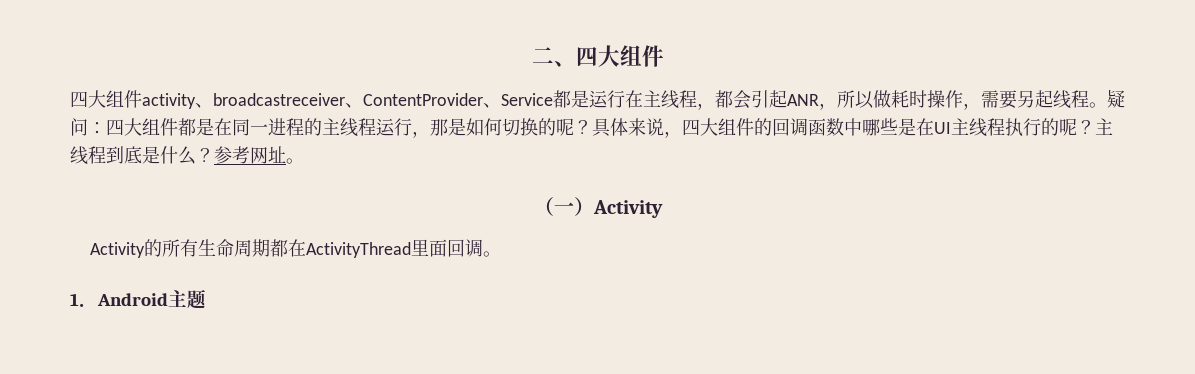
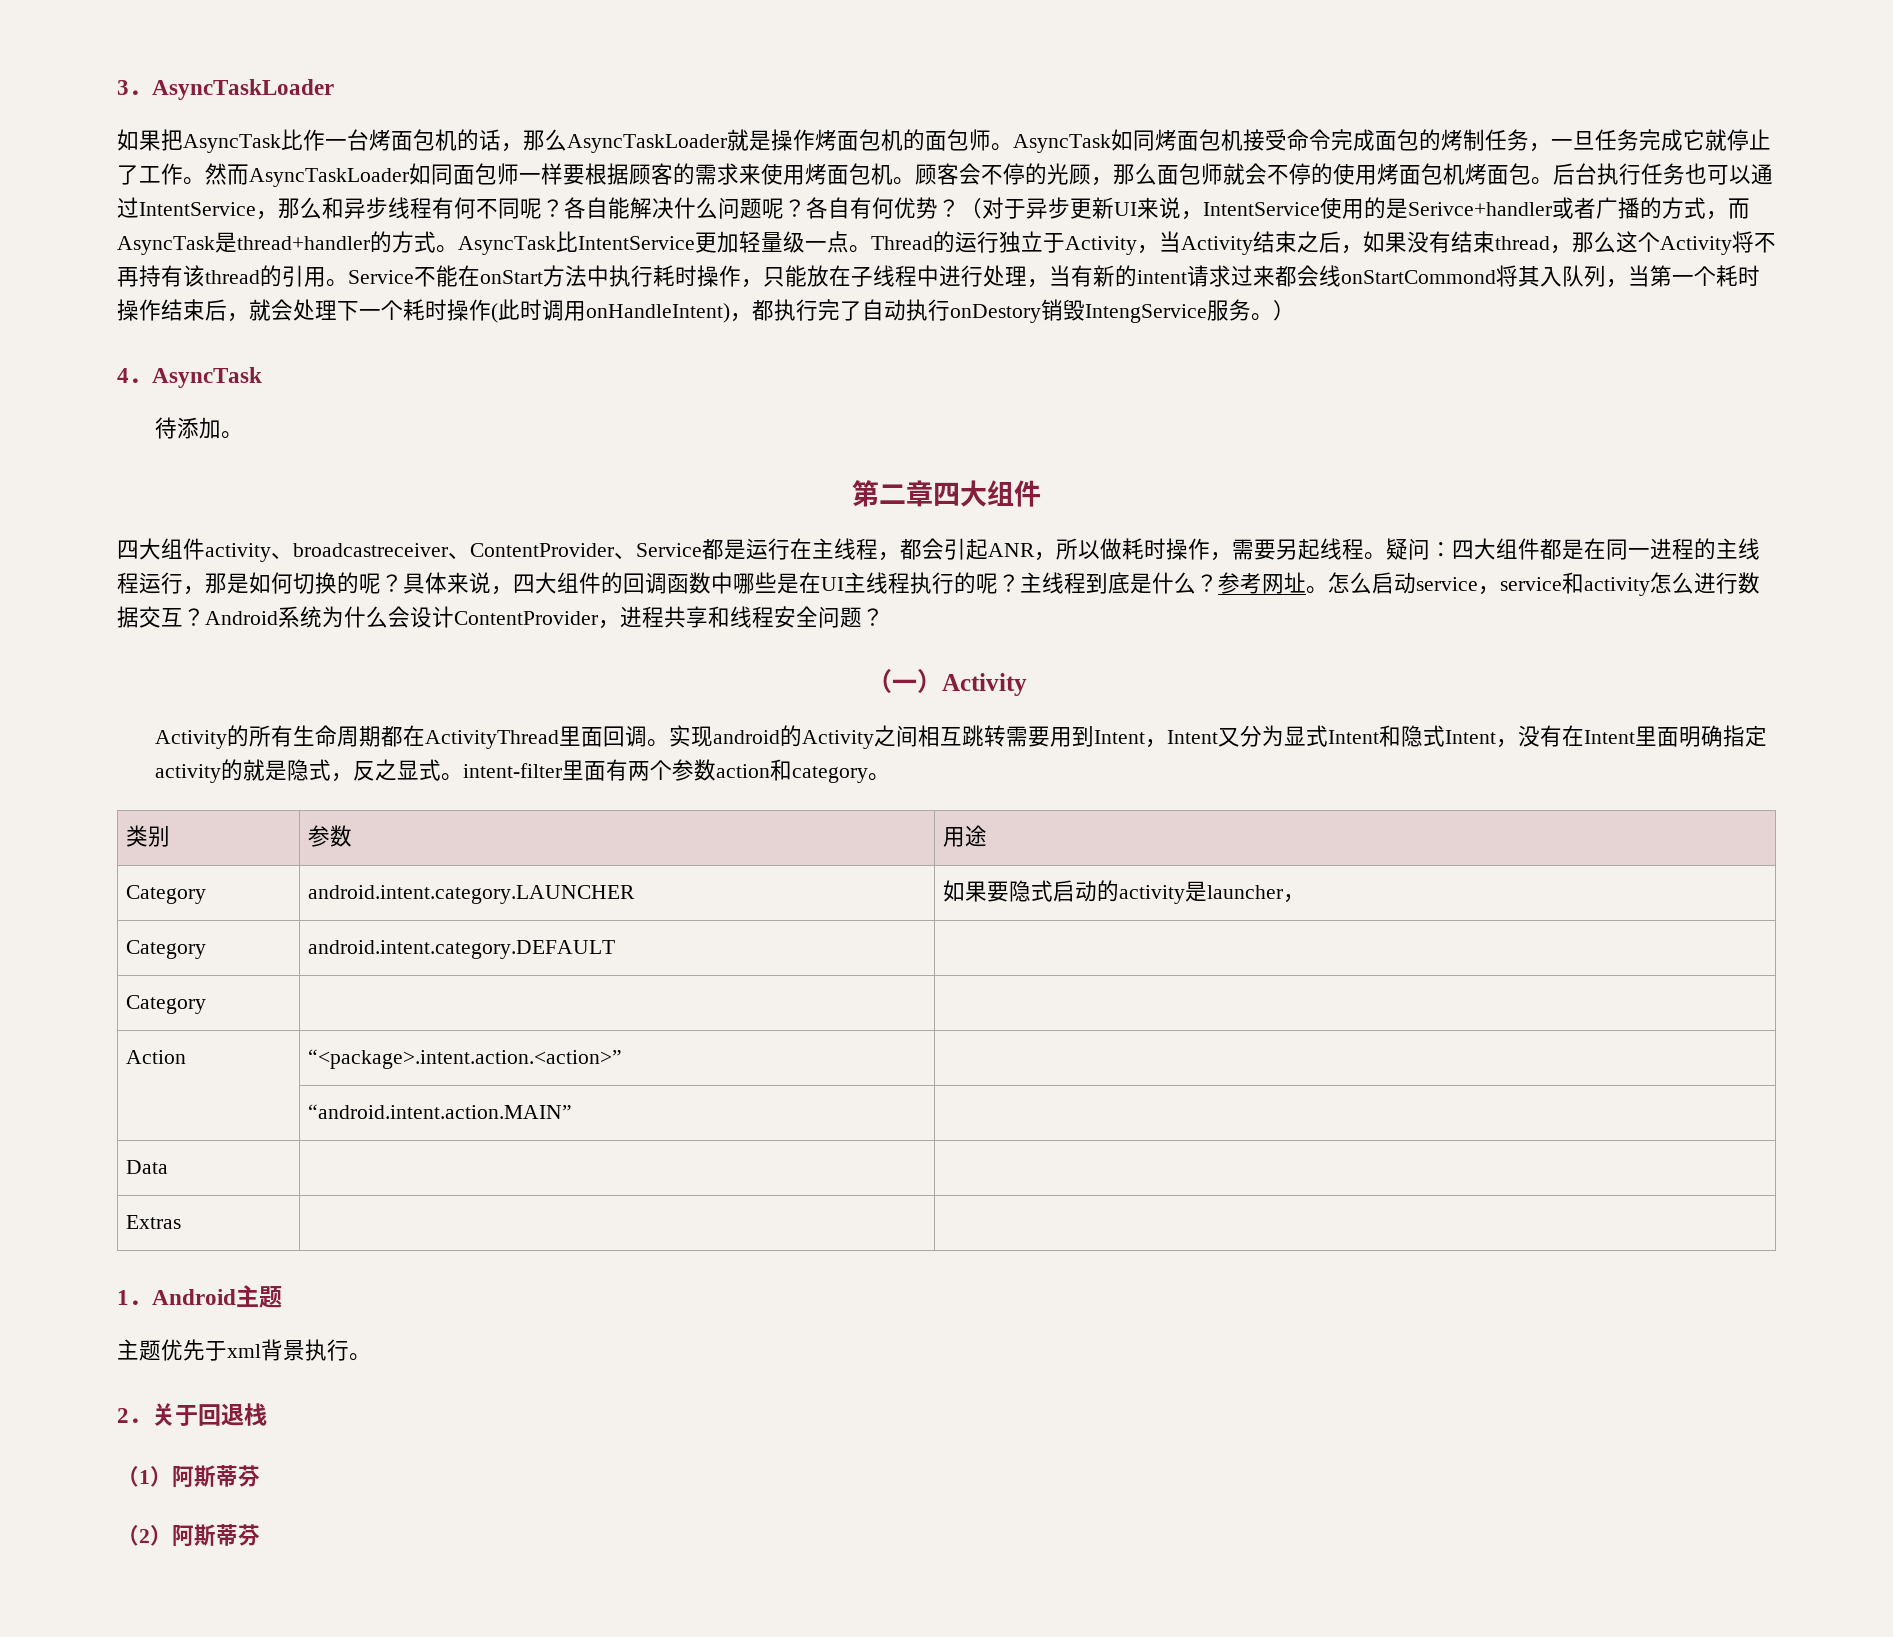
- 二、四大组件
+ 3．AsyncTaskLoader
+ 如果把AsyncTask比作一台烤面包机的话，那么AsyncTaskLoader就是操作烤面包机的面包师。AsyncTask如同烤面包机接受命令完成面包的烤制任务，一旦任务完成它就停止了工作。然而AsyncTaskLoader如同面包师一样要根据顾客的需求来使用烤面包机。顾客会不停的光顾，那么面包师就会不停的使用烤面包机烤面包。后台执行任务也可以通过IntentService，那么和异步线程有何不同呢？各自能解决什么问题呢？各自有何优势？（对于异步更新UI来说，IntentService使用的是Serivce+handler或者广播的方式，而AsyncTask是thread+handler的方式。AsyncTask比IntentService更加轻量级一点。Thread的运行独立于Activity，当Activity结束之后，如果没有结束thread，那么这个Activity将不再持有该thread的引用。Service不能在onStart方法中执行耗时操作，只能放在子线程中进行处理，当有新的intent请求过来都会线onStartCommond将其入队列，当第一个耗时操作结束后，就会处理下一个耗时操作(此时调用onHandleIntent)，都执行完了自动执行onDestory销毁IntengService服务。）
+ 4．AsyncTask
+ 待添加。
+ 第二章四大组件
+ 怎么启动service，service和activity怎么进行数据交互？Android系统为什么会设计ContentProvider，进程共享和线程安全问题？
- Activity的所有生命周期都在ActivityThread里面回调。
+ Activity的所有生命周期都在ActivityThread里面回调。实现android的Activity之间相互跳转需要用到Intent，Intent又分为显式Intent和隐式Intent，没有在Intent里面明确指定activity的就是隐式，反之显式。intent-filter里面有两个参数action和category。
+ 类别 | 参数 | 用途
+ Category | android.intent.category.LAUNCHER | 如果要隐式启动的activity是launcher，
+ Category | android.intent.category.DEFAULT |
+ Category | |
+ Action | “<package>.intent.action.<action>” |
+ | “android.intent.action.MAIN” |
+ Data | |
+ Extras | |
  1．Android主题
+ 主题优先于xml背景执行。
+ 2．关于回退栈
+ （1）阿斯蒂芬
+ （2）阿斯蒂芬

